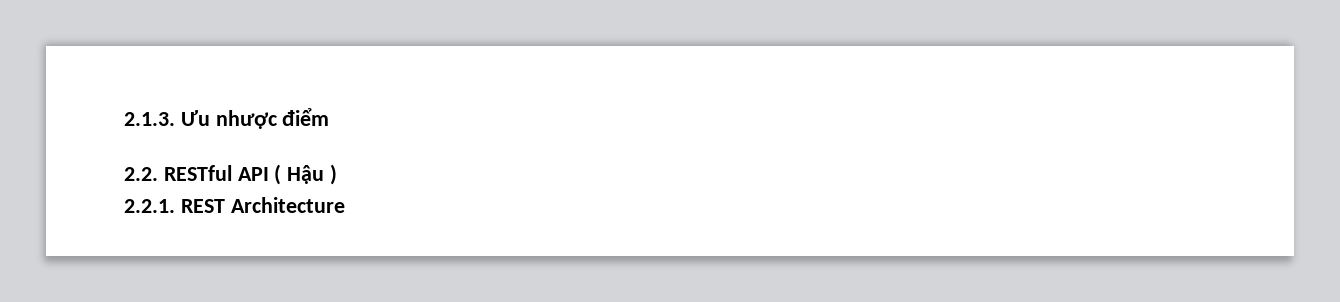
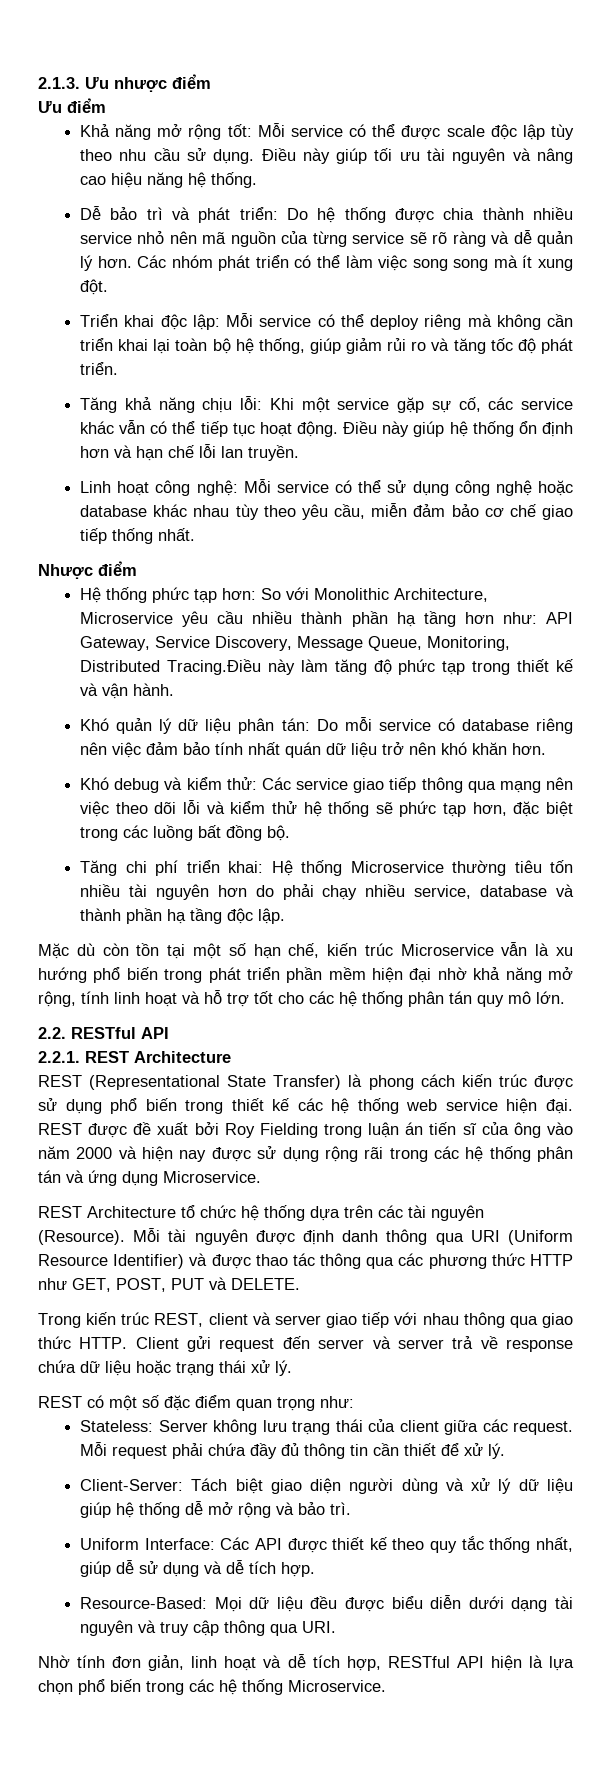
+ Ưu điểm
+ Khả năng mở rộng tốt: Mỗi service có thể được scale độc lập tùy theo nhu cầu sử dụng. Điều này giúp tối ưu tài nguyên và nâng cao hiệu năng hệ thống.
+ Dễ bảo trì và phát triển: Do hệ thống được chia thành nhiều service nhỏ nên mã nguồn của từng service sẽ rõ ràng và dễ quản lý hơn. Các nhóm phát triển có thể làm việc song song mà ít xung đột.
+ Triển khai độc lập: Mỗi service có thể deploy riêng mà không cần triển khai lại toàn bộ hệ thống, giúp giảm rủi ro và tăng tốc độ phát triển.
+ Tăng khả năng chịu lỗi: Khi một service gặp sự cố, các service khác vẫn có thể tiếp tục hoạt động. Điều này giúp hệ thống ổn định hơn và hạn chế lỗi lan truyền.
+ Linh hoạt công nghệ: Mỗi service có thể sử dụng công nghệ hoặc database khác nhau tùy theo yêu cầu, miễn đảm bảo cơ chế giao tiếp thống nhất.
+ Nhược điểm
+ Hệ thống phức tạp hơn: So với Monolithic Architecture, Microservice yêu cầu nhiều thành phần hạ tầng hơn như: API Gateway, Service Discovery, Message Queue, Monitoring, Distributed Tracing.Điều này làm tăng độ phức tạp trong thiết kế và vận hành.
+ Khó quản lý dữ liệu phân tán: Do mỗi service có database riêng nên việc đảm bảo tính nhất quán dữ liệu trở nên khó khăn hơn.
+ Khó debug và kiểm thử: Các service giao tiếp thông qua mạng nên việc theo dõi lỗi và kiểm thử hệ thống sẽ phức tạp hơn, đặc biệt trong các luồng bất đồng bộ.
+ Tăng chi phí triển khai: Hệ thống Microservice thường tiêu tốn nhiều tài nguyên hơn do phải chạy nhiều service, database và thành phần hạ tầng độc lập.
+ Mặc dù còn tồn tại một số hạn chế, kiến trúc Microservice vẫn là xu hướng phổ biến trong phát triển phần mềm hiện đại nhờ khả năng mở rộng, tính linh hoạt và hỗ trợ tốt cho các hệ thống phân tán quy mô lớn.
- 2.2. RESTful API ( Hậu )
+ 2.2. RESTful API
+ REST (Representational State Transfer) là phong cách kiến trúc được sử dụng phổ biến trong thiết kế các hệ thống web service hiện đại. REST được đề xuất bởi Roy Fielding trong luận án tiến sĩ của ông vào năm 2000 và hiện nay được sử dụng rộng rãi trong các hệ thống phân tán và ứng dụng Microservice.
+ REST Architecture tổ chức hệ thống dựa trên các tài nguyên (Resource). Mỗi tài nguyên được định danh thông qua URI (Uniform Resource Identifier) và được thao tác thông qua các phương thức HTTP như GET, POST, PUT và DELETE.
+ Trong kiến trúc REST, client và server giao tiếp với nhau thông qua giao thức HTTP. Client gửi request đến server và server trả về response chứa dữ liệu hoặc trạng thái xử lý.
+ REST có một số đặc điểm quan trọng như:
+ Stateless: Server không lưu trạng thái của client giữa các request. Mỗi request phải chứa đầy đủ thông tin cần thiết để xử lý.
+ Client-Server: Tách biệt giao diện người dùng và xử lý dữ liệu giúp hệ thống dễ mở rộng và bảo trì.
+ Uniform Interface: Các API được thiết kế theo quy tắc thống nhất, giúp dễ sử dụng và dễ tích hợp.
+ Resource-Based: Mọi dữ liệu đều được biểu diễn dưới dạng tài nguyên và truy cập thông qua URI.
+ Nhờ tính đơn giản, linh hoạt và dễ tích hợp, RESTful API hiện là lựa chọn phổ biến trong các hệ thống Microservice.

